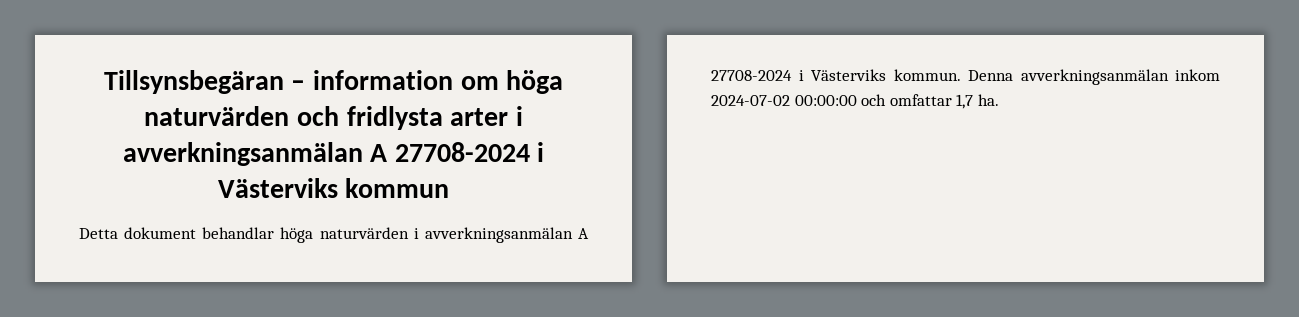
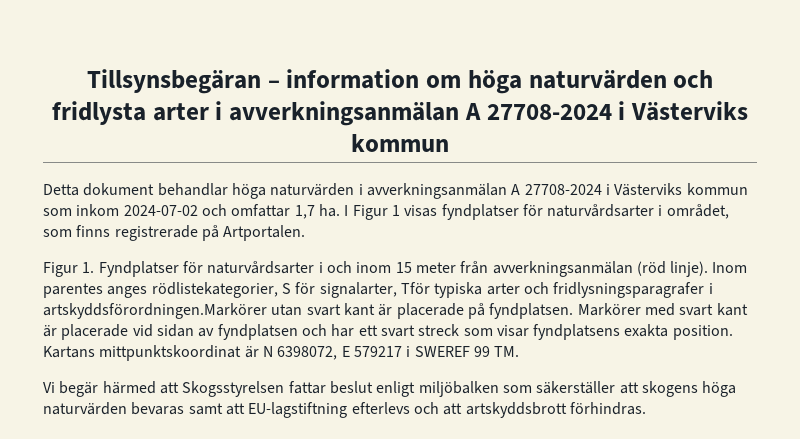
- Detta dokument behandlar höga naturvärden i avverkningsanmälan A 27708-2024 i Västerviks kommun. Denna avverkningsanmälan inkom 2024-07-02 00:00:00 och omfattar 1,7 ha.
+ Detta dokument behandlar höga naturvärden i avverkningsanmälan A 27708-2024 i Västerviks kommun som inkom 2024-07-02 och omfattar 1,7 ha.
+ I Figur 1 visas fyndplatser för naturvårdsarter i området, som finns registrerade på Artportalen.
+ Figur 1. Fyndplatser för naturvårdsarter i och inom 15 meter från avverkningsanmälan (röd linje). Inom parentes anges rödlistekategorier, S för signalarter, Tför typiska arter och fridlysningsparagrafer i artskyddsförordningen.Markörer utan svart kant är placerade på fyndplatsen. Markörer med svart kant är placerade vid sidan av fyndplatsen och har ett svart streck som visar fyndplatsens exakta position. Kartans mittpunktskoordinat är N 6398072, E 579217 i SWEREF 99 TM.
+ Vi begär härmed att Skogsstyrelsen fattar beslut enligt miljöbalken som säkerställer att skogens höga naturvärden bevaras samt att EU-lagstiftning efterlevs och att artskyddsbrott förhindras.

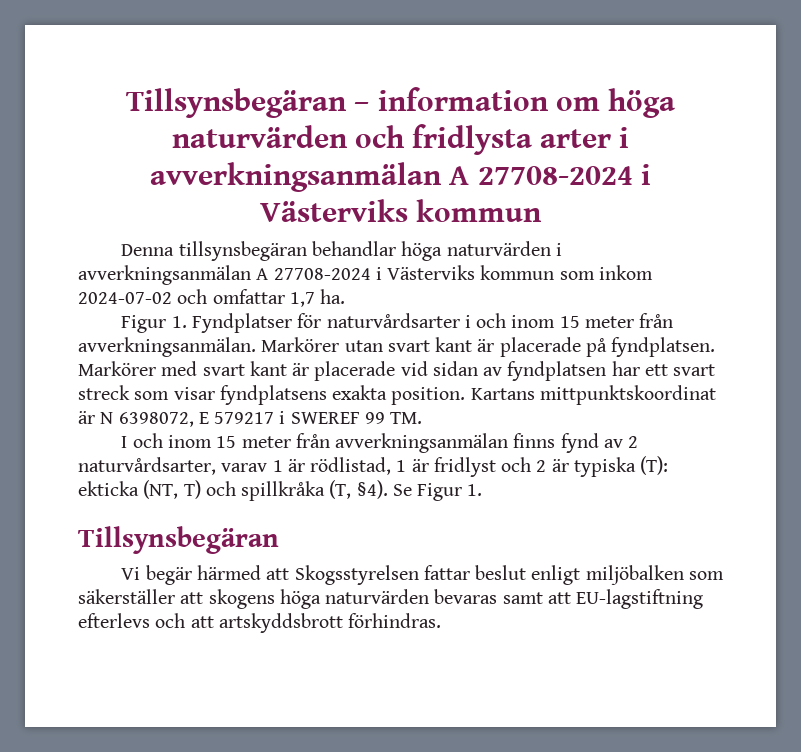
- Detta dokument behandlar höga naturvärden i avverkningsanmälan A 27708-2024 i Västerviks kommun som inkom 2024-07-02 och omfattar 1,7 ha. I Figur 1 visas fyndplatser för naturvårdsarter i området, som finns registrerade på Artportalen.
+ Denna tillsynsbegäran behandlar höga naturvärden i avverkningsanmälan A 27708-2024 i Västerviks kommun som inkom 2024-07-02 och omfattar 1,7 ha.
- Figur 1. Fyndplatser för naturvårdsarter i och inom 15 meter från avverkningsanmälan (röd linje). Inom parentes anges rödlistekategorier, S för signalarter, Tför typiska arter och fridlysningsparagrafer i artskyddsförordningen.Markörer utan svart kant är placerade på fyndplatsen.
+ Figur 1. Fyndplatser för naturvårdsarter i och inom 15 meter från avverkningsanmälan. Markörer utan svart kant är placerade på fyndplatsen.
- Markörer med svart kant är placerade vid sidan av fyndplatsen och har ett svart streck som visar fyndplatsens exakta position.
+ Markörer med svart kant är placerade vid sidan av fyndplatsen har ett svart streck som visar fyndplatsens exakta position.
+ I och inom 15 meter från avverkningsanmälan finns fynd av 2 naturvårdsarter, varav 1 är rödlistad, 1 är fridlyst och 2 är typiska (T): ekticka (NT, T) och spillkråka (T, §4). Se Figur 1.
+ Tillsynsbegäran

